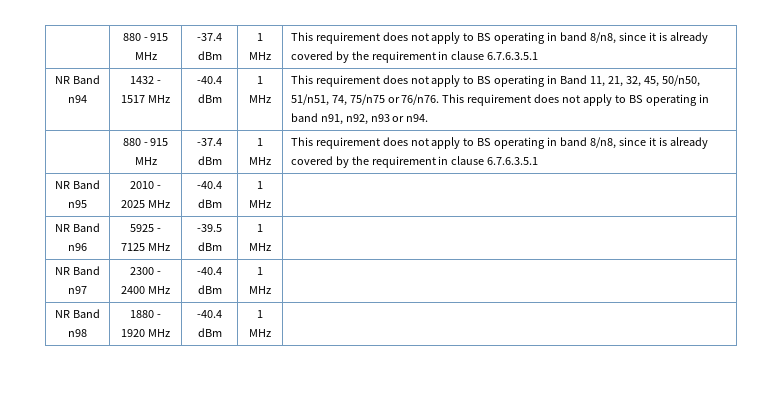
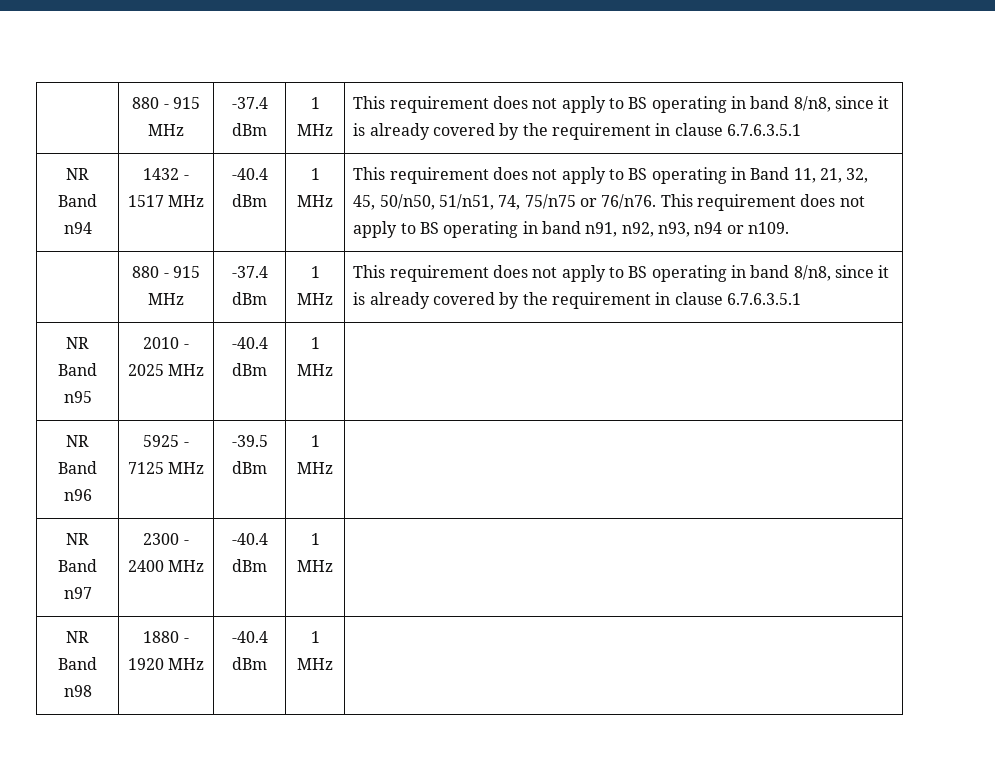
- This requirement does not apply to BS operating in band n91, n92, n93 or n94.
+ This requirement does not apply to BS operating in band n91, n92, n93, n94 or n109.

